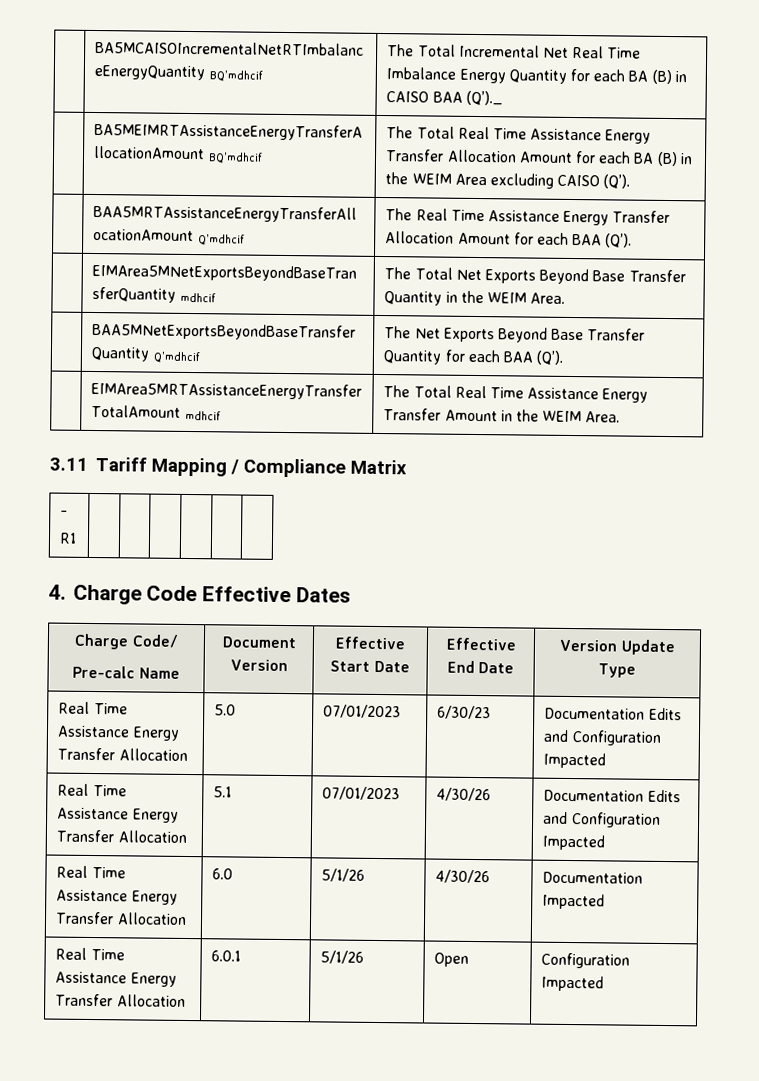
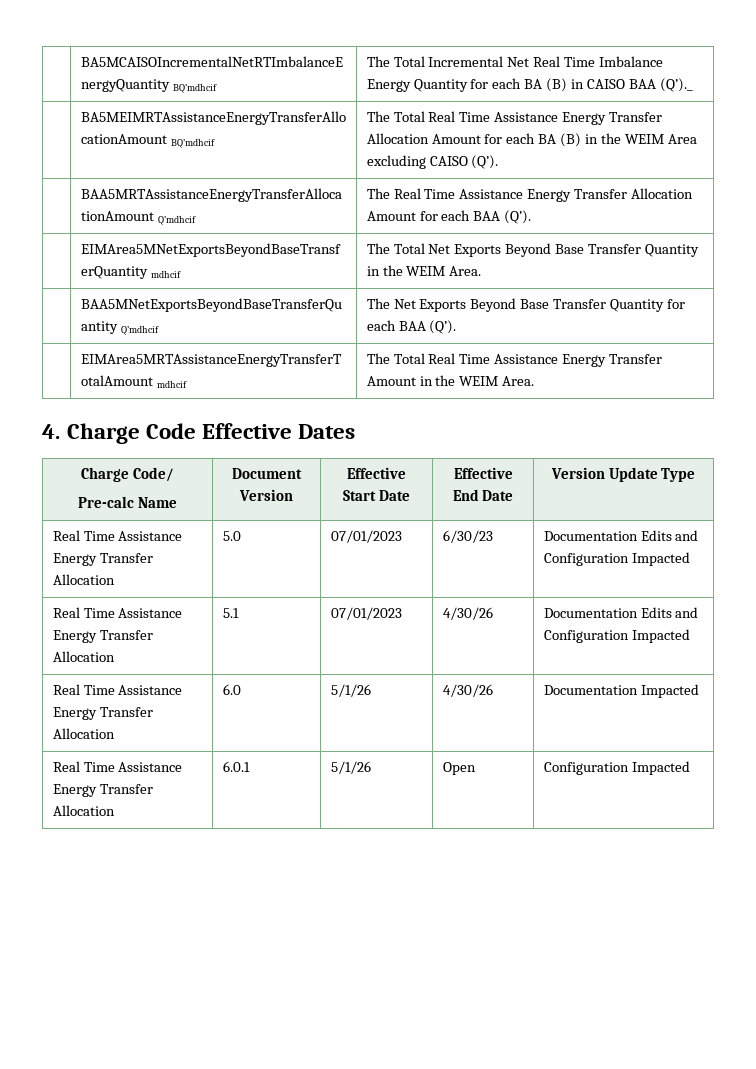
- 3.11 Tariff Mapping / Compliance Matrix
- -
- R1 | | | | | |

